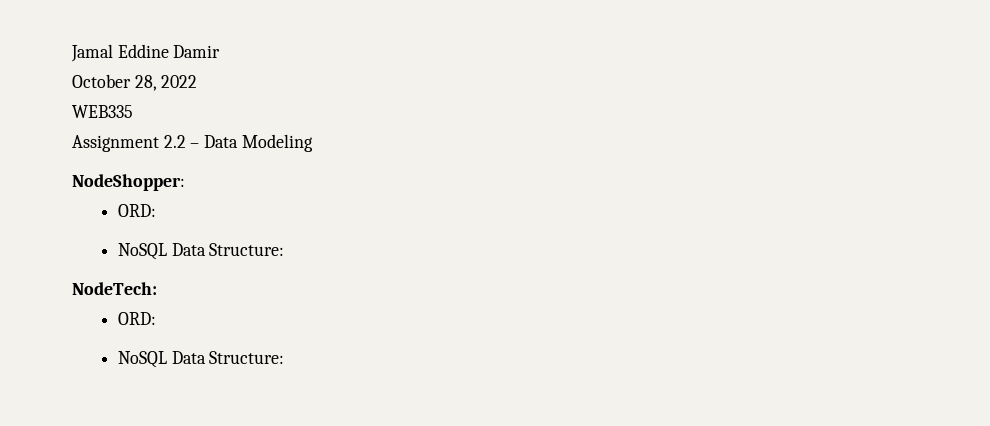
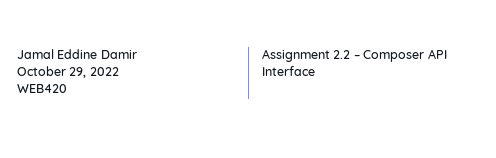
- October 28, 2022
+ October 29, 2022
- WEB335
+ WEB420
- Assignment 2.2 – Data Modeling
- NodeShopper:
- ORD:
- NoSQL Data Structure:
- NodeTech:
- ORD:
- NoSQL Data Structure:
+ Assignment 2.2 – Composer API Interface

